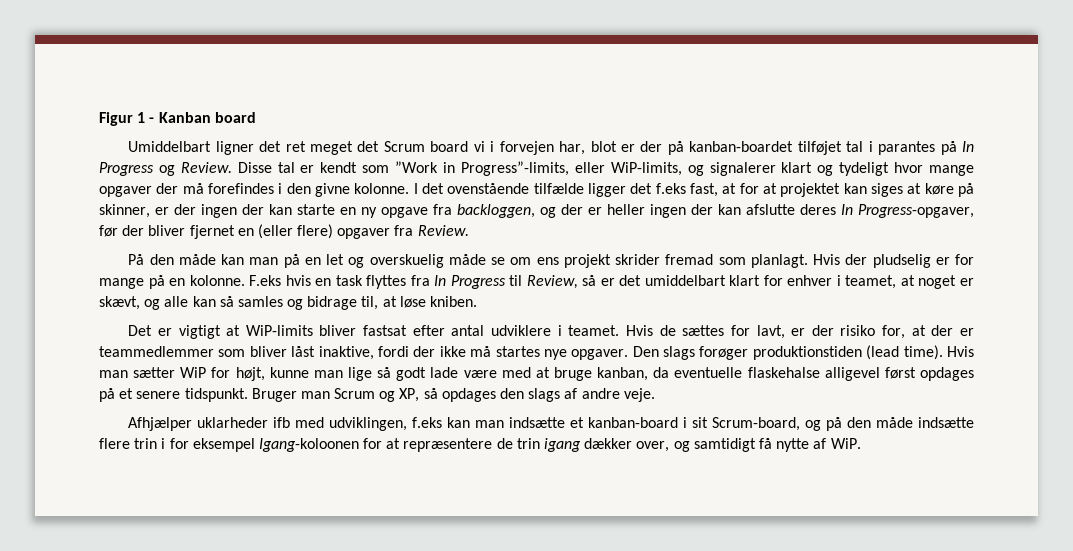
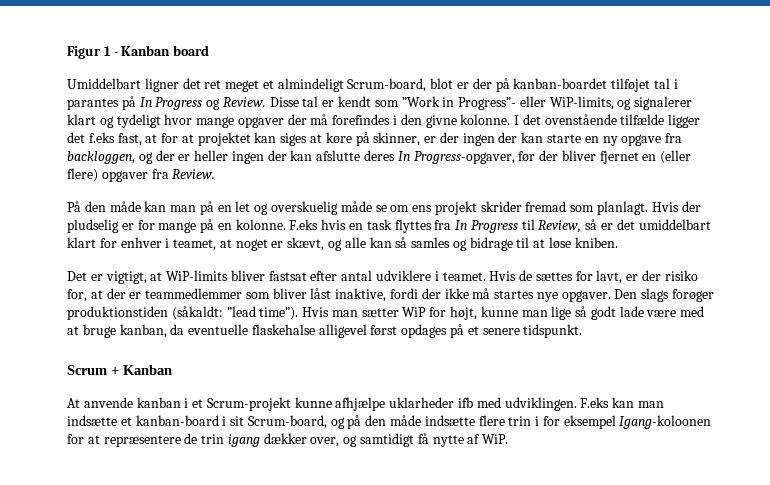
- Umiddelbart ligner det ret meget det Scrum board vi i forvejen har, blot er der på kanban-boardet tilføjet tal i parantes på In Progress og Review.
+ Umiddelbart ligner det ret meget et almindeligt Scrum-board, blot er der på kanban-boardet tilføjet tal i parantes på In Progress og Review.
- Disse tal er kendt som ”Work in Progress”-limits, eller WiP-limits, og signalerer klart og tydeligt hvor mange opgaver der må forefindes i den givne kolonne.
+ Disse tal er kendt som ”Work in Progress”- eller WiP-limits, og signalerer klart og tydeligt hvor mange opgaver der må forefindes i den givne kolonne.
- F.eks hvis en task flyttes fra In Progress til Review, så er det umiddelbart klart for enhver i teamet, at noget er skævt, og alle kan så samles og bidrage til, at løse kniben.
+ F.eks hvis en task flyttes fra In Progress til Review, så er det umiddelbart klart for enhver i teamet, at noget er skævt, og alle kan så samles og bidrage til at løse kniben.
- Det er vigtigt at WiP-limits bliver fastsat efter antal udviklere i teamet.
+ Det er vigtigt, at WiP-limits bliver fastsat efter antal udviklere i teamet.
- Den slags forøger produktionstiden (lead time).
+ Den slags forøger produktionstiden (såkaldt: ”lead time”).
- Hvis man sætter WiP for højt, kunne man lige så godt lade være med at bruge kanban, da eventuelle flaskehalse alligevel først opdages på et senere tidspunkt. Bruger man Scrum og XP, så opdages den slags af andre veje.
- Afhjælper uklarheder ifb med udviklingen, f.eks kan man indsætte et kanban-board i sit Scrum-board, og på den måde indsætte flere trin i for eksempel Igang-koloonen for at repræsentere de trin igang dækker over, og samtidigt få nytte af WiP.
+ Hvis man sætter WiP for højt, kunne man lige så godt lade være med at bruge kanban, da eventuelle flaskehalse alligevel først opdages på et senere tidspunkt.
+ Scrum + Kanban
+ At anvende kanban i et Scrum-projekt kunne afhjælpe uklarheder ifb med udviklingen. F.eks kan man indsætte et kanban-board i sit Scrum-board, og på den måde indsætte flere trin i for eksempel Igang-koloonen for at repræsentere de trin igang dækker over, og samtidigt få nytte af WiP.

